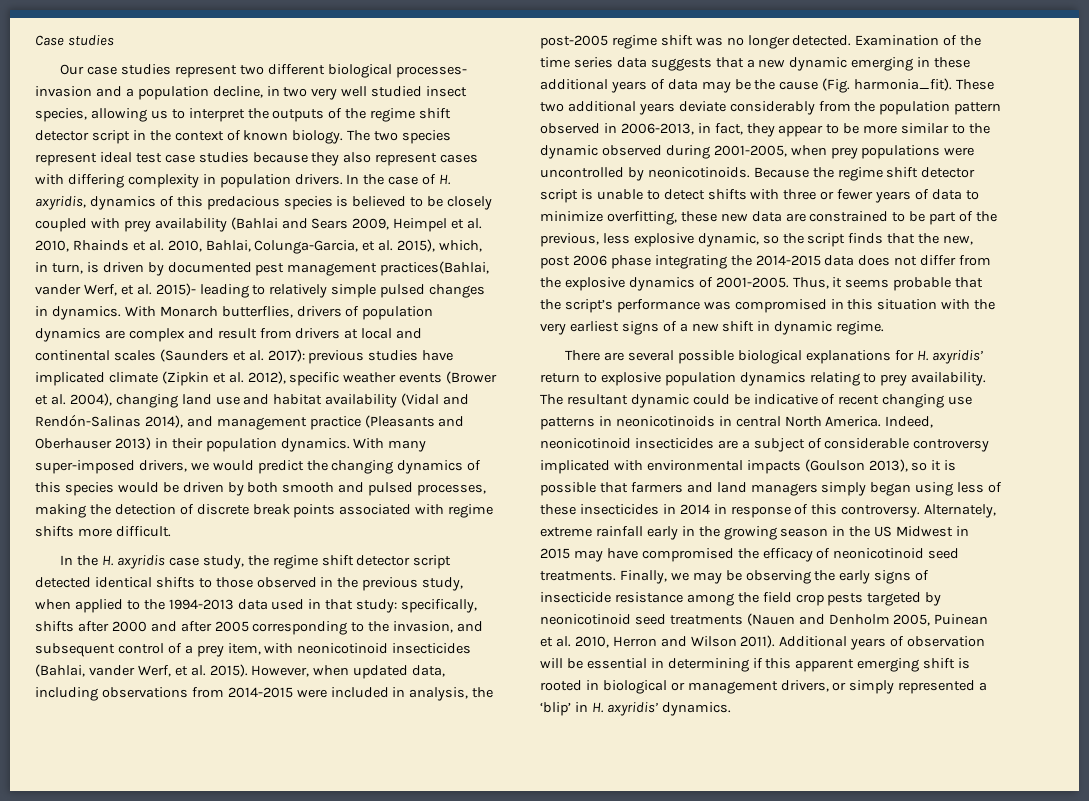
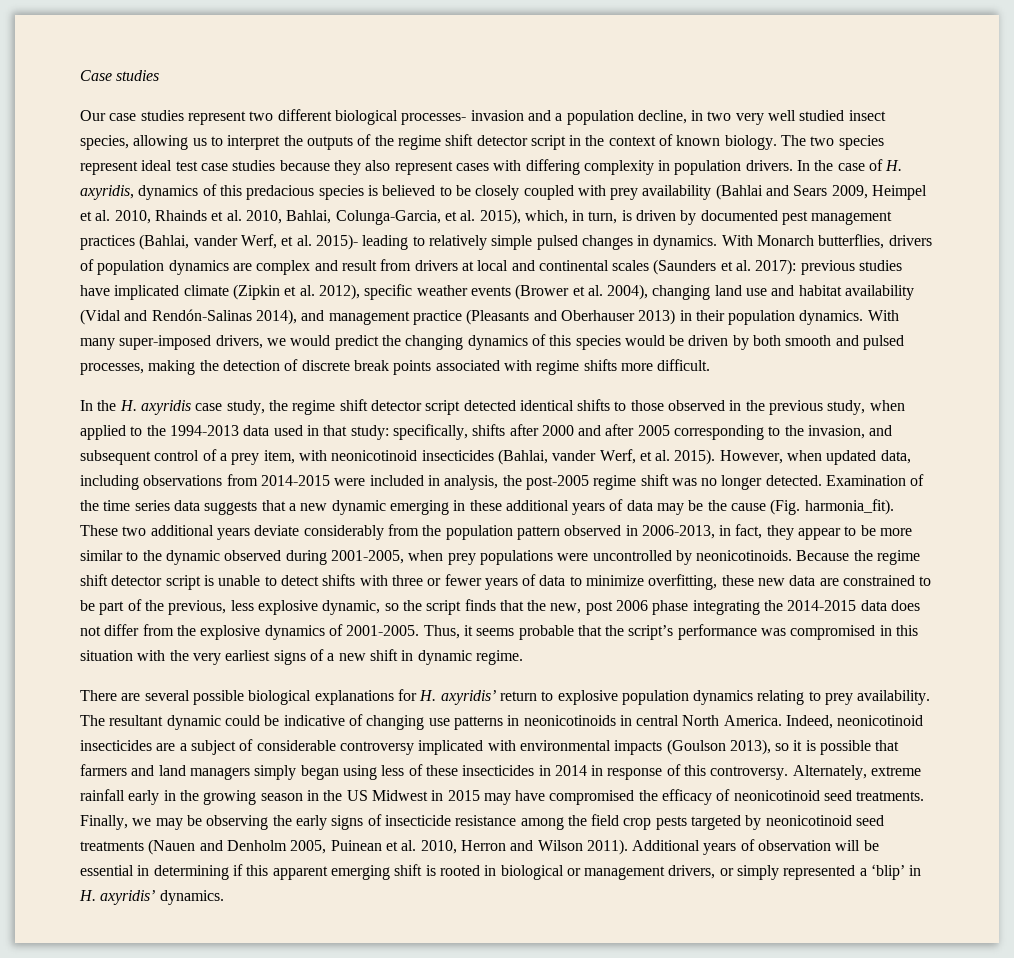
- In the case of H. axyridis, dynamics of this predacious species is believed to be closely coupled with prey availability (Bahlai and Sears 2009, Heimpel et al. 2010, Rhainds et al. 2010, Bahlai, Colunga-Garcia, et al. 2015), which, in turn, is driven by documented pest management practices(Bahlai, vander Werf, et al. 2015)- leading to relatively simple pulsed changes in dynamics.
+ In the case of H. axyridis, dynamics of this predacious species is believed to be closely coupled with prey availability (Bahlai and Sears 2009, Heimpel et al. 2010, Rhainds et al. 2010, Bahlai, Colunga-Garcia, et al. 2015), which, in turn, is driven by documented pest management practices (Bahlai, vander Werf, et al. 2015)- leading to relatively simple pulsed changes in dynamics.
- The resultant dynamic could be indicative of recent changing use patterns in neonicotinoids in central North America.
+ The resultant dynamic could be indicative of changing use patterns in neonicotinoids in central North America.

